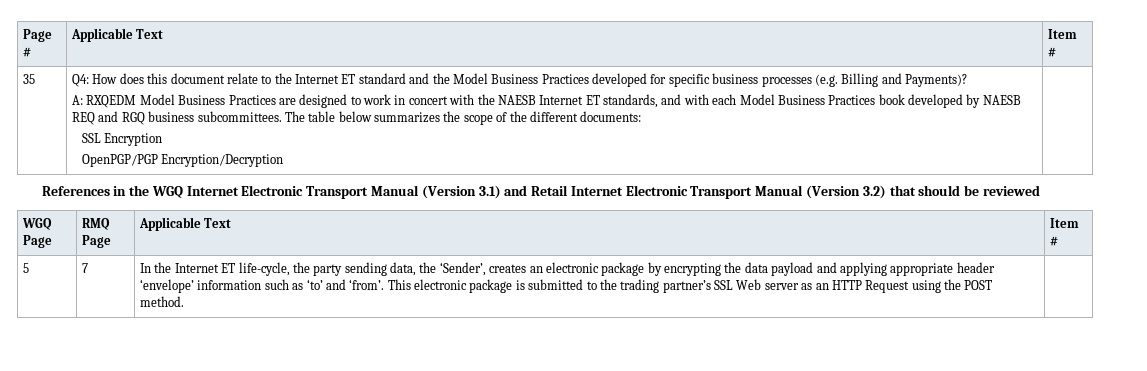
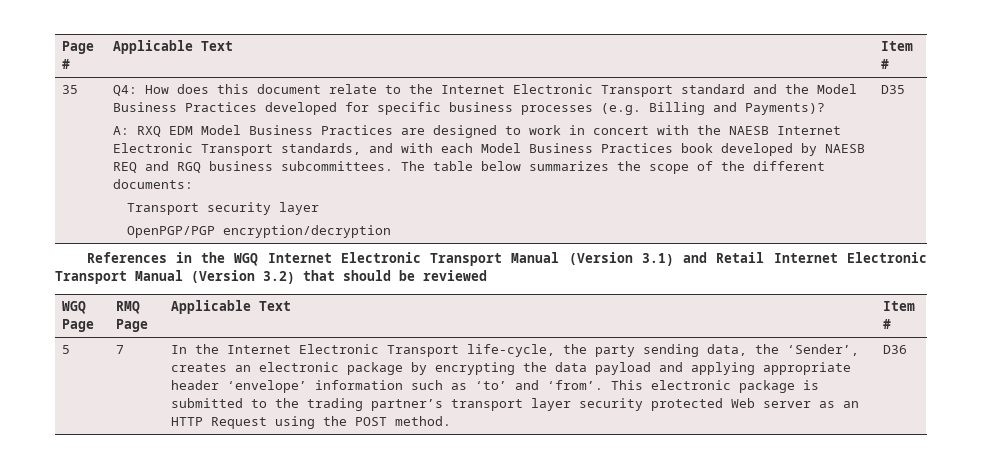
- Q4: How does this document relate to the Internet ET standard and the Model Business Practices developed for specific business processes (e.g. Billing and Payments)?
+ Q4: How does this document relate to the Internet Electronic Transport standard and the Model Business Practices developed for specific business processes (e.g. Billing and Payments)?
- A: RXQEDM Model Business Practices are designed to work in concert with the NAESB Internet ET standards, and with each Model Business Practices book developed by NAESB REQ and RGQ business subcommittees.
+ A: RXQ EDM Model Business Practices are designed to work in concert with the NAESB Internet Electronic Transport standards, and with each Model Business Practices book developed by NAESB REQ and RGQ business subcommittees.
- SSL Encryption
+ Transport security layer
- OpenPGP/PGP Encryption/Decryption
+ OpenPGP/PGP encryption/decryption | D35
- In the Internet ET life-cycle, the party sending data, the ‘Sender’, creates an electronic package by encrypting the data payload and applying appropriate header ‘envelope’ information such as ‘to’ and ‘from’.
+ In the Internet Electronic Transport life-cycle, the party sending data, the ‘Sender’, creates an electronic package by encrypting the data payload and applying appropriate header ‘envelope’ information such as ‘to’ and ‘from’.
- This electronic package is submitted to the trading partner’s SSL Web server as an HTTP Request using the POST method.
+ This electronic package is submitted to the trading partner’s transport layer security protected Web server as an HTTP Request using the POST method.
+ D36

